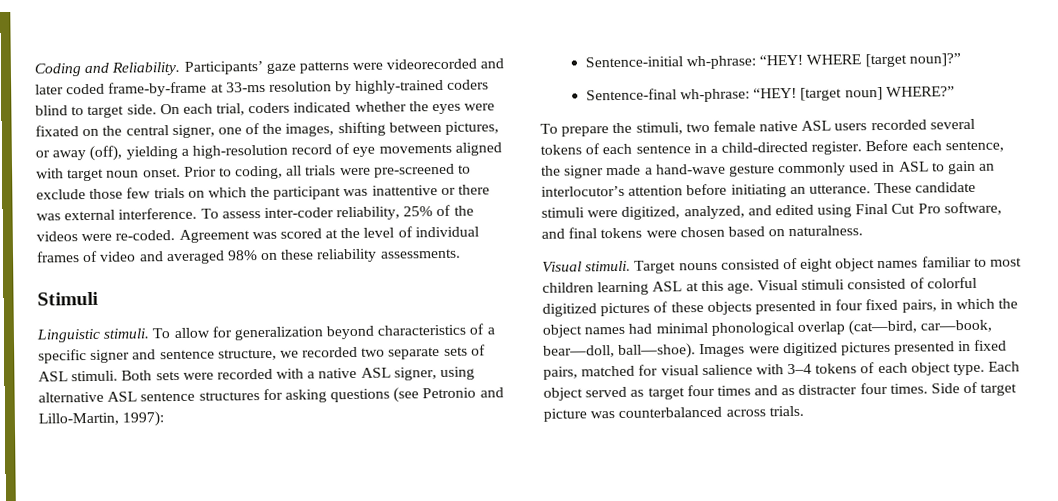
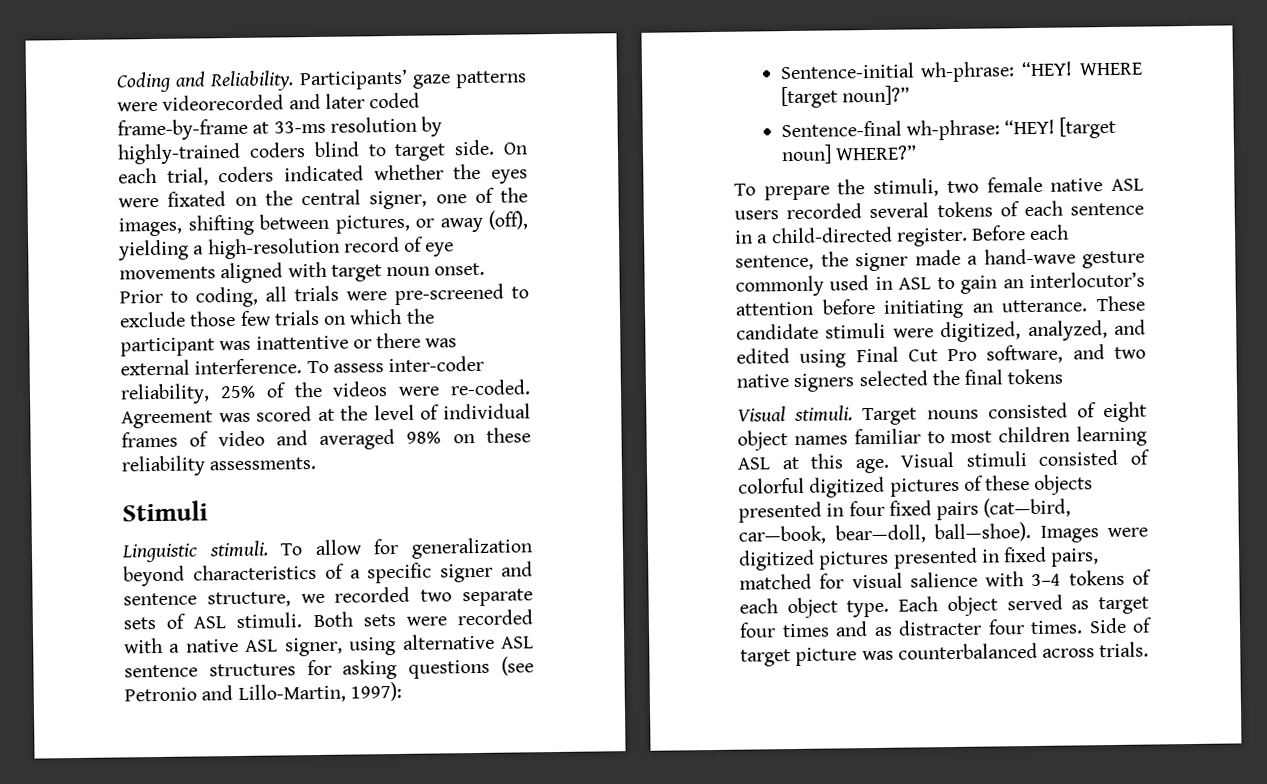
- These candidate stimuli were digitized, analyzed, and edited using Final Cut Pro software, and final tokens were chosen based on naturalness.
+ These candidate stimuli were digitized, analyzed, and edited using Final Cut Pro software, and two native signers selected the final tokens
- Visual stimuli consisted of colorful digitized pictures of these objects presented in four fixed pairs, in which the object names had minimal phonological overlap (cat—bird, car—book, bear—doll, ball—shoe).
+ Visual stimuli consisted of colorful digitized pictures of these objects presented in four fixed pairs (cat—bird, car—book, bear—doll, ball—shoe).

